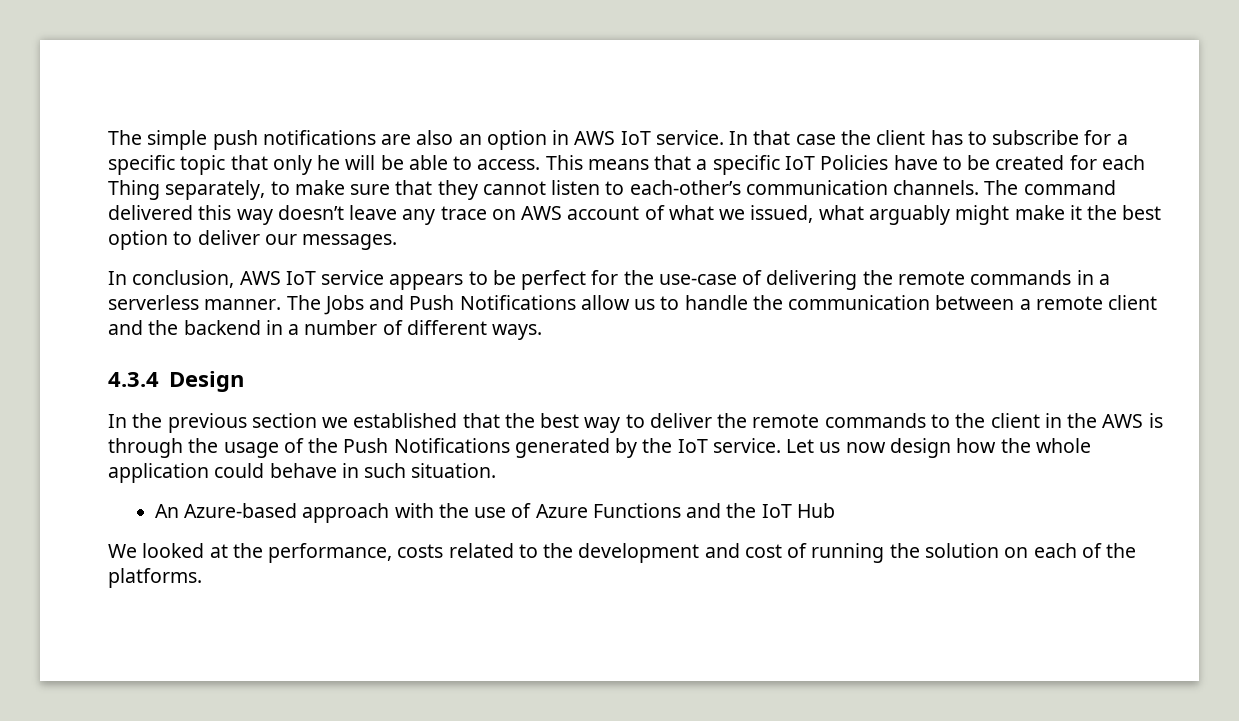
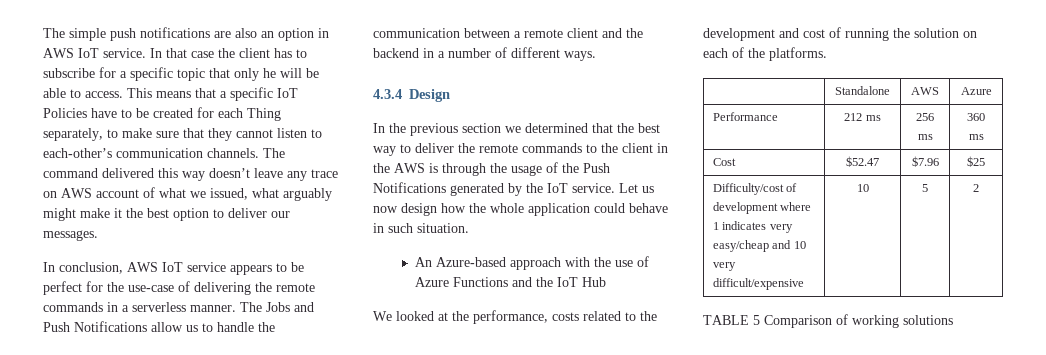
- In the previous section we established that the best way to deliver the remote commands to the client in the AWS is through the usage of the Push Notifications generated by the IoT service.
+ In the previous section we determined that the best way to deliver the remote commands to the client in the AWS is through the usage of the Push Notifications generated by the IoT service.
+ | Standalone | AWS | Azure
+ Performance | 212 ms | 256 ms | 360 ms
+ Cost | $52.47 | $7.96 | $25
+ Difficulty/cost of development where 1 indicates very easy/cheap and 10 very difficult/expensive | 10 | 5 | 2
+ TABLE 5 Comparison of working solutions

